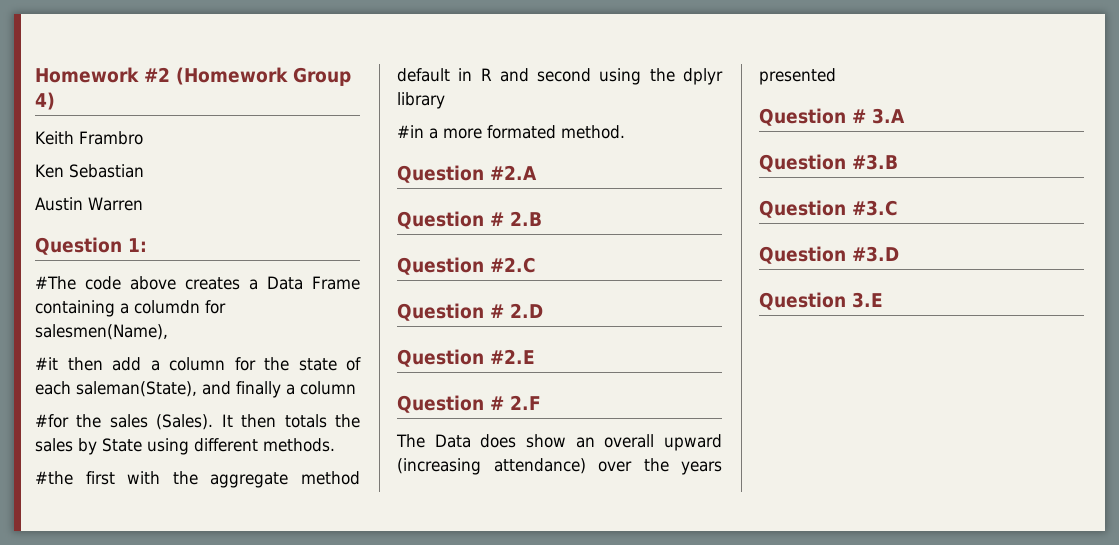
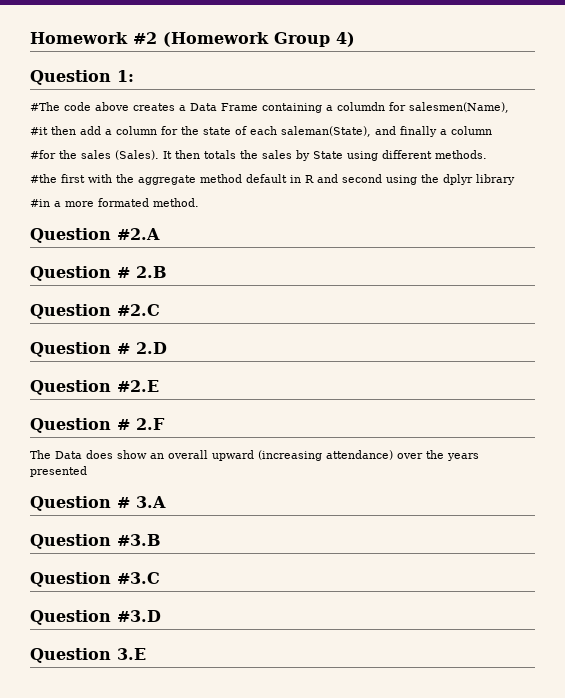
- Keith Frambro
- Ken Sebastian
- Austin Warren

